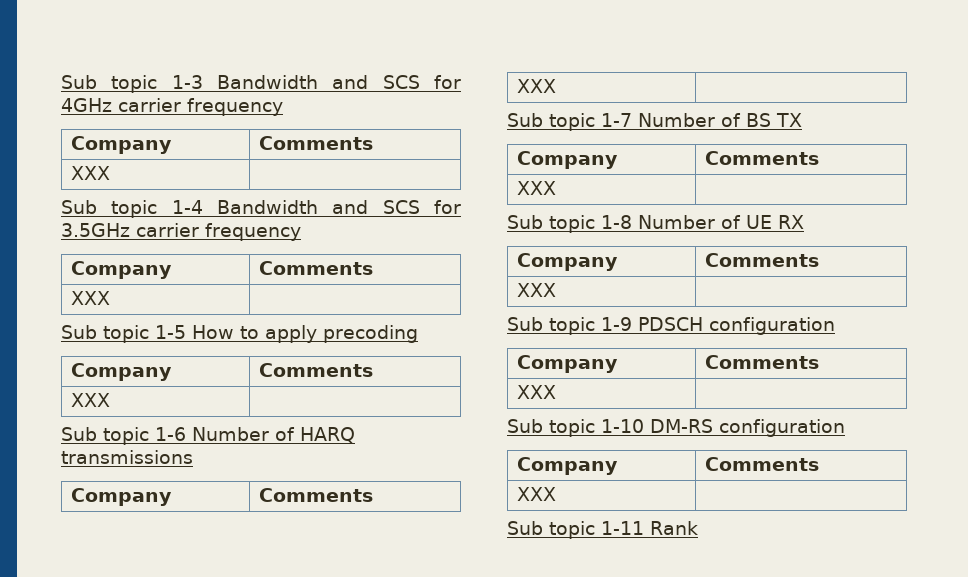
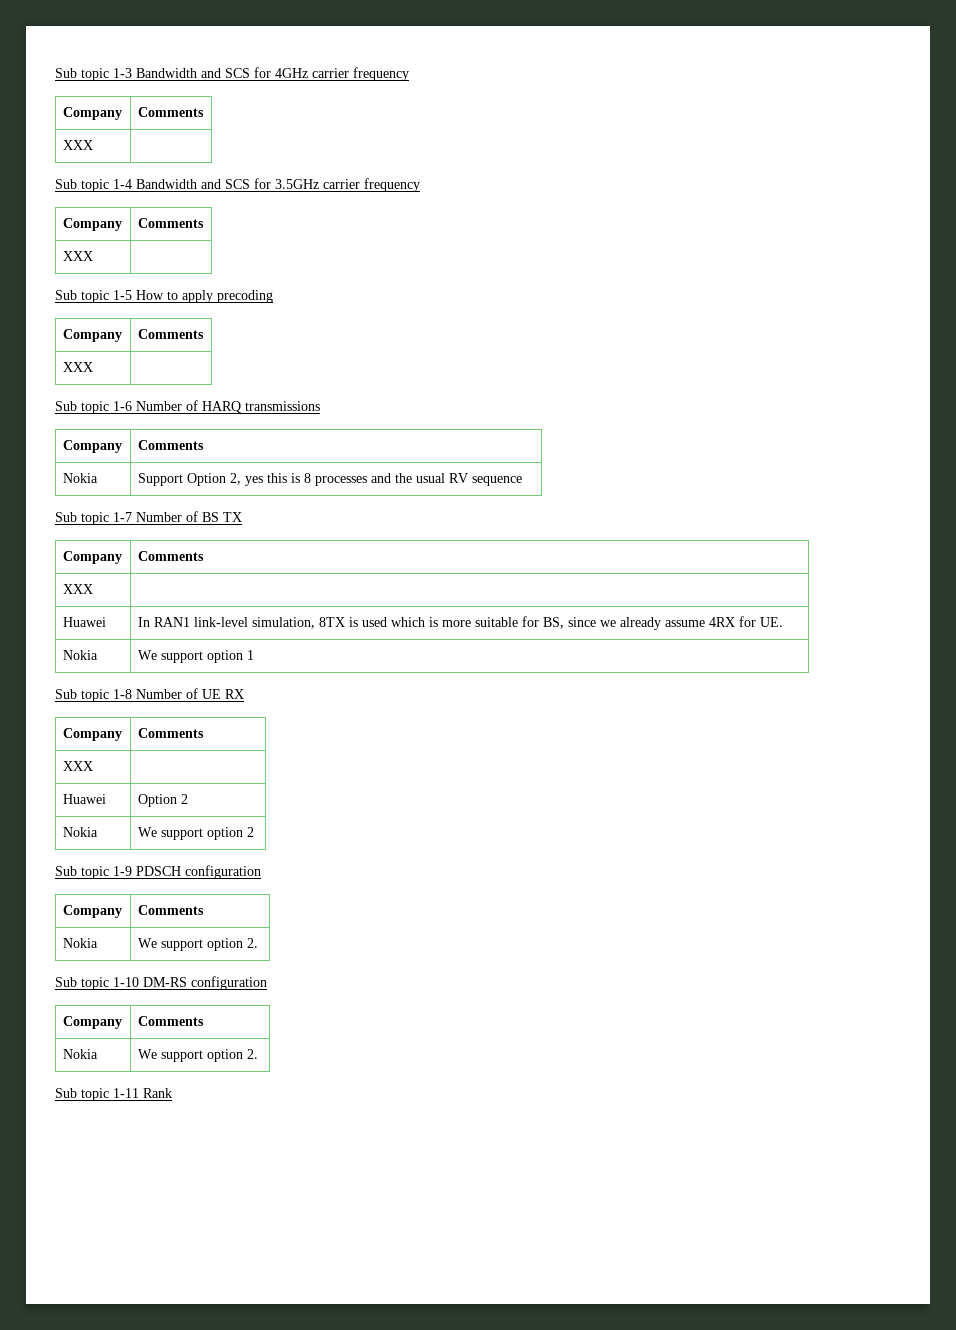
  Sub topic 1-6 Number of HARQ transmissions
  Company | Comments
- XXX |
+ Nokia | Support Option 2, yes this is 8 processes and the usual RV sequence
+ Huawei | In RAN1 link-level simulation, 8TX is used which is more suitable for BS, since we already assume 4RX for UE.
+ Nokia | We support option 1
+ Huawei | Option 2
+ Nokia | We support option 2
  Sub topic 1-9 PDSCH configuration
  Company | Comments
- XXX |
+ Nokia | We support option 2.
  Sub topic 1-10 DM-RS configuration
  Company | Comments
- XXX |
+ Nokia | We support option 2.

